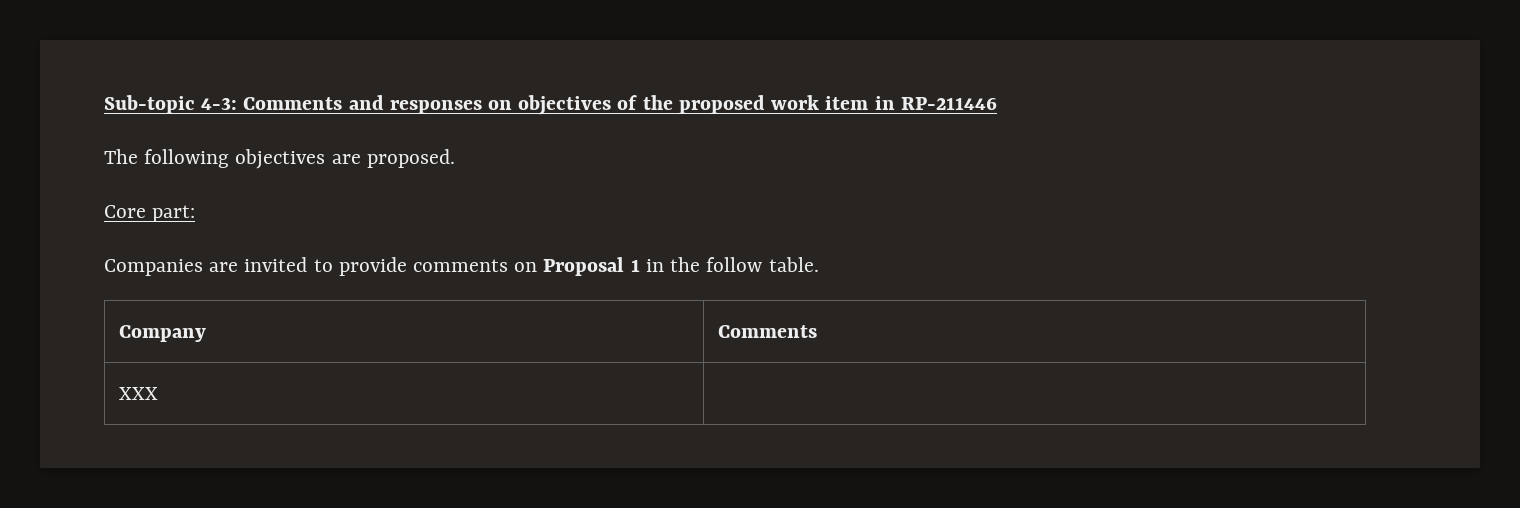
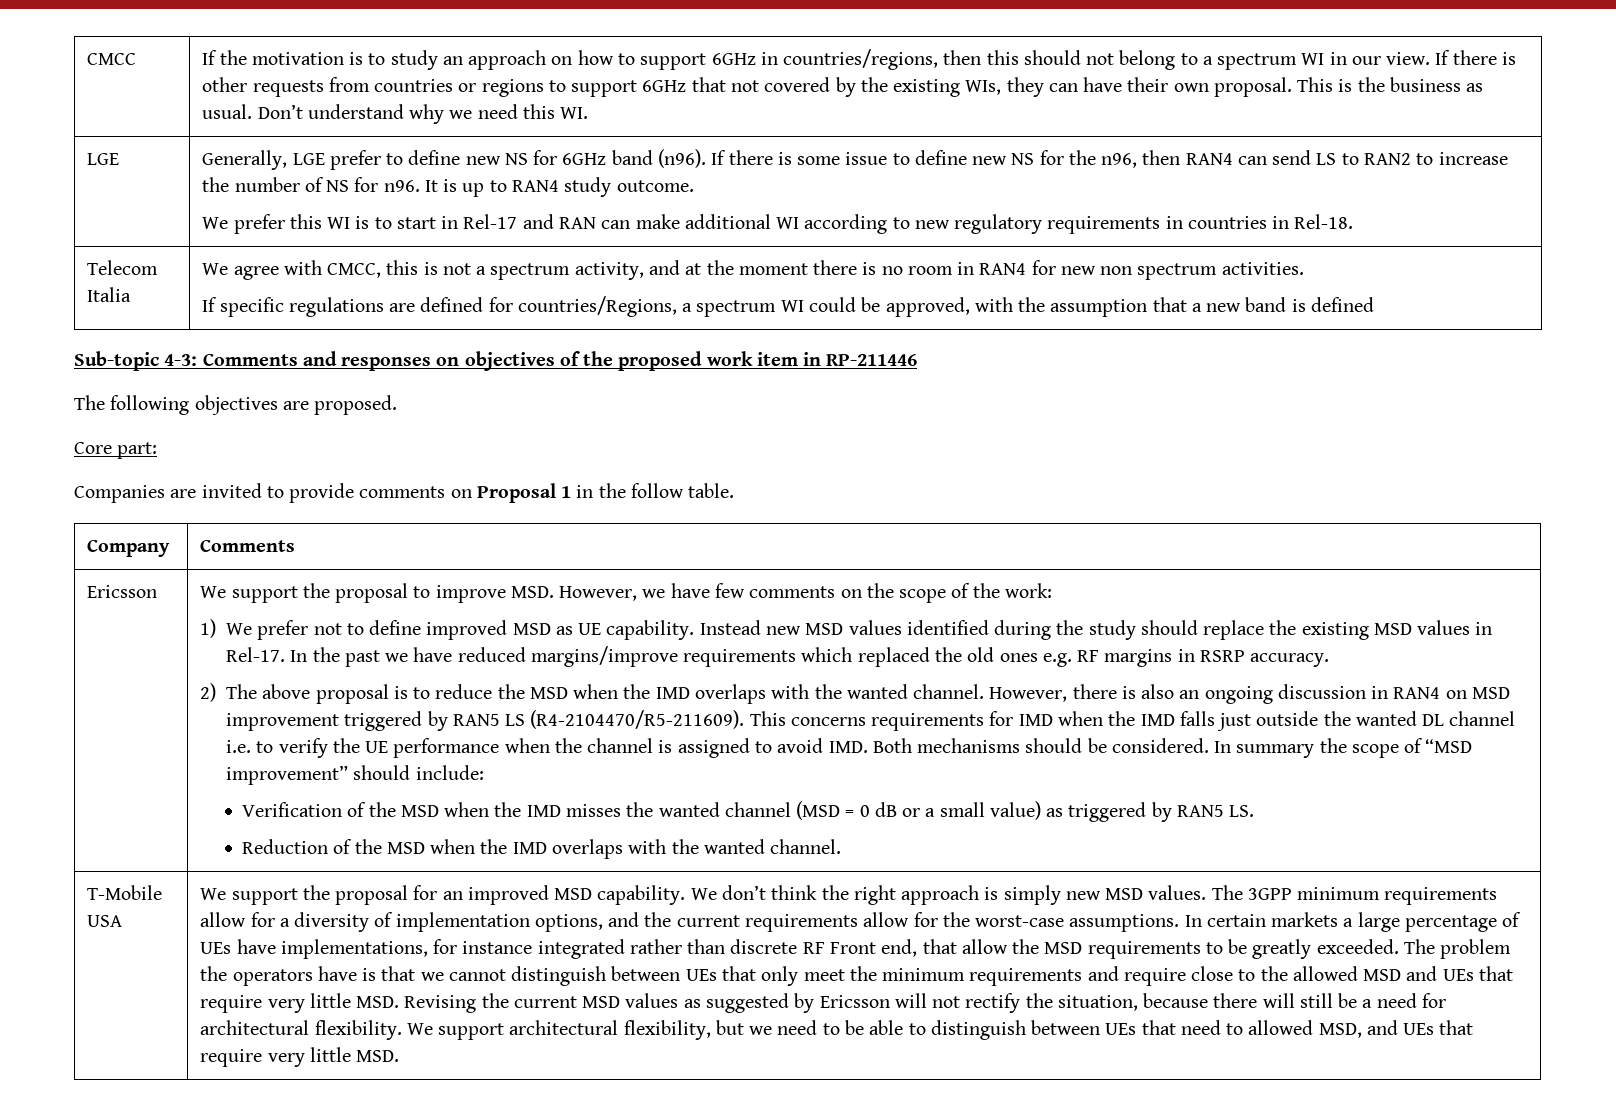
+ CMCC | If the motivation is to study an approach on how to support 6GHz in countries/regions, then this should not belong to a spectrum WI in our view. If there is other requests from countries or regions to support 6GHz that not covered by the existing WIs, they can have their own proposal. This is the business as usual. Don’t understand why we need this WI.
+ LGE | Generally, LGE prefer to define new NS for 6GHz band (n96). If there is some issue to define new NS for the n96, then RAN4 can send LS to RAN2 to increase the number of NS for n96. It is up to RAN4 study outcome.
+ We prefer this WI is to start in Rel-17 and RAN can make additional WI according to new regulatory requirements in countries in Rel-18.
+ Telecom Italia | We agree with CMCC, this is not a spectrum activity, and at the moment there is no room in RAN4 for new non spectrum activities.
+ If specific regulations are defined for countries/Regions, a spectrum WI could be approved, with the assumption that a new band is defined
- XXX
+ Ericsson | We support the proposal to improve MSD. However, we have few comments on the scope of the work:
+ 1) We prefer not to define improved MSD as UE capability. Instead new MSD values identified during the study should replace the existing MSD values in Rel-17. In the past we have reduced margins/improve requirements which replaced the old ones e.g. RF margins in RSRP accuracy.
+ 2) The above proposal is to reduce the MSD when the IMD overlaps with the wanted channel. However, there is also an ongoing discussion in RAN4 on MSD improvement triggered by RAN5 LS (R4-2104470/R5-211609). This concerns requirements for IMD when the IMD falls just outside the wanted DL channel i.e. to verify the UE performance when the channel is assigned to avoid IMD. Both mechanisms should be considered. In summary the scope of “MSD improvement” should include:
+ Verification of the MSD when the IMD misses the wanted channel (MSD = 0 dB or a small value) as triggered by RAN5 LS.
+ Reduction of the MSD when the IMD overlaps with the wanted channel.
+ T-Mobile USA | We support the proposal for an improved MSD capability. We don’t think the right approach is simply new MSD values. The 3GPP minimum requirements allow for a diversity of implementation options, and the current requirements allow for the worst-case assumptions. In certain markets a large percentage of UEs have implementations, for instance integrated rather than discrete RF Front end, that allow the MSD requirements to be greatly exceeded. The problem the operators have is that we cannot distinguish between UEs that only meet the minimum requirements and require close to the allowed MSD and UEs that require very little MSD. Revising the current MSD values as suggested by Ericsson will not rectify the situation, because there will still be a need for architectural flexibility. We support architectural flexibility, but we need to be able to distinguish between UEs that need to allowed MSD, and UEs that require very little MSD.

